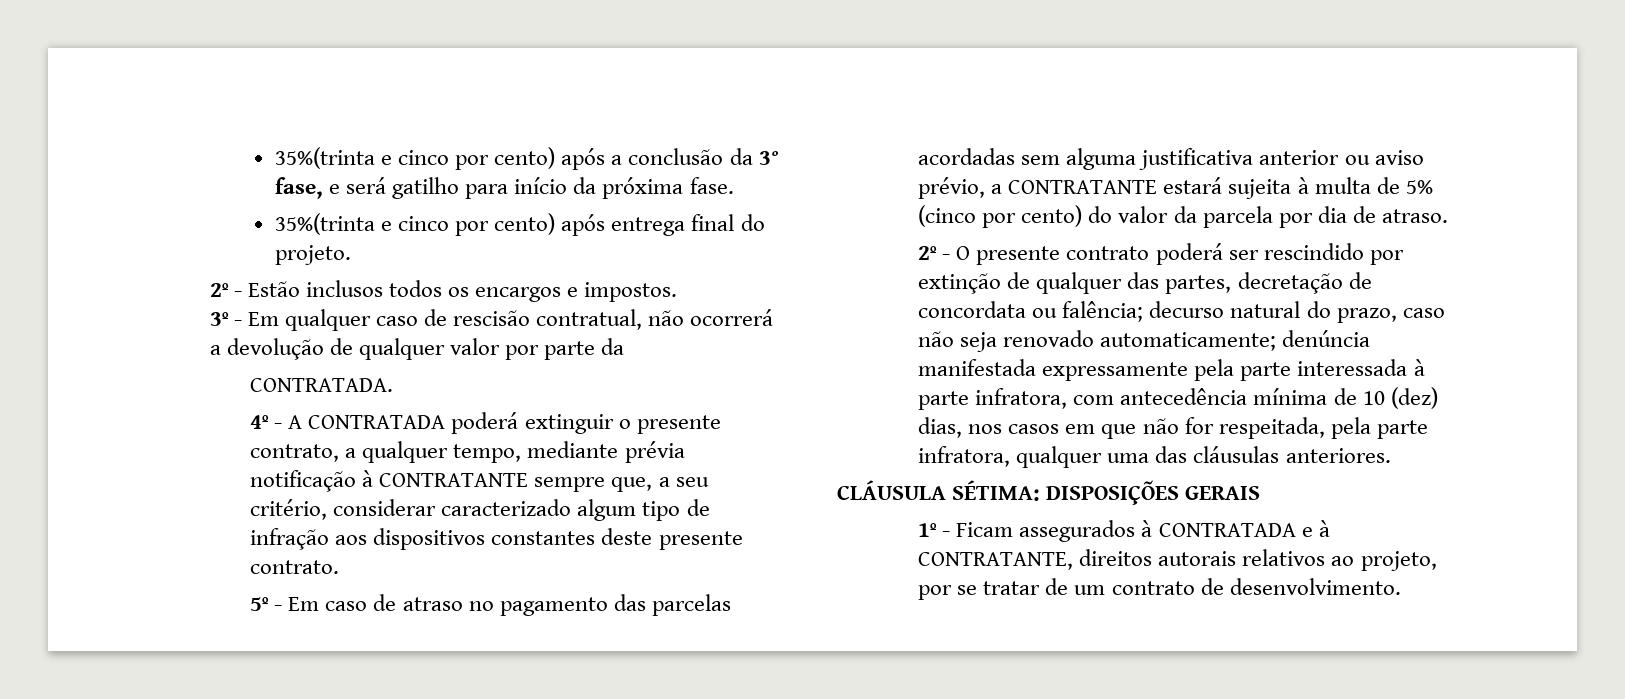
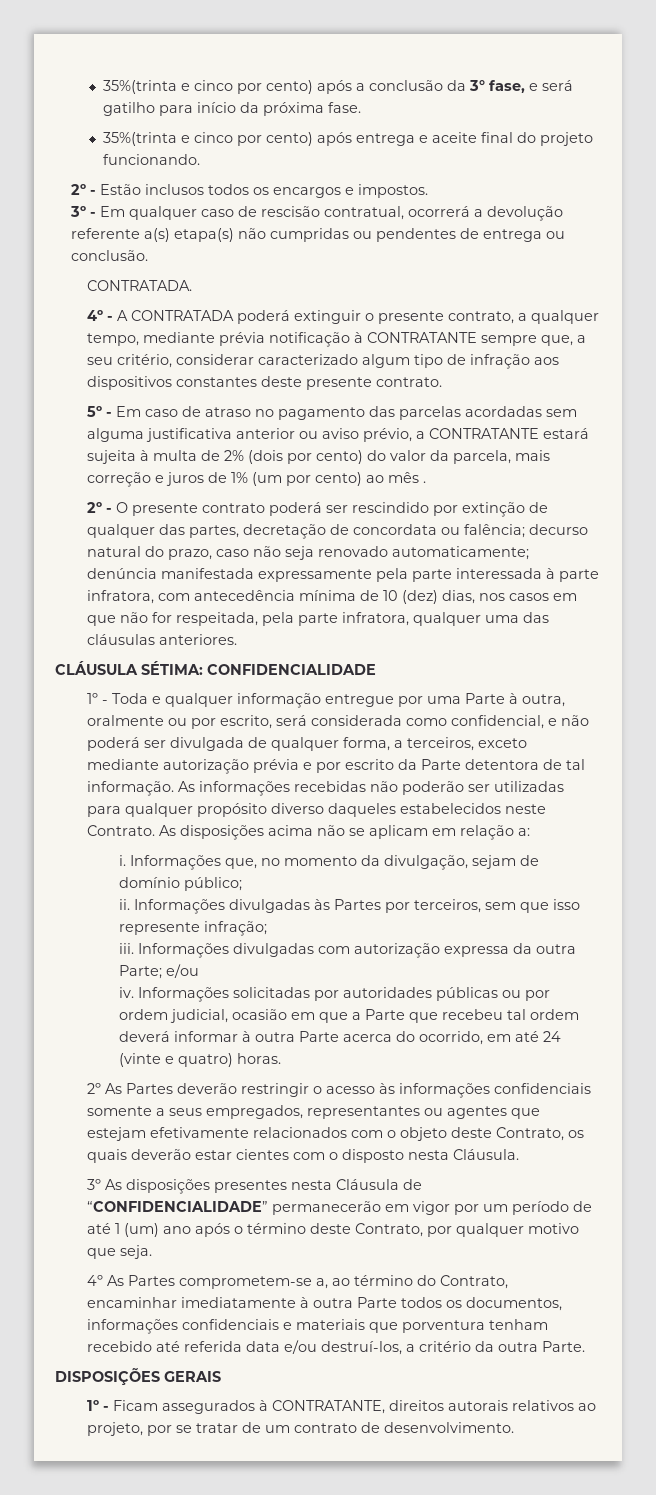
- 35%(trinta e cinco por cento) após entrega final do projeto.
+ 35%(trinta e cinco por cento) após entrega e aceite final do projeto funcionando.
- 3º - Em qualquer caso de rescisão contratual, não ocorrerá a devolução de qualquer valor por parte da
+ 3º - Em qualquer caso de rescisão contratual, ocorrerá a devolução referente a(s) etapa(s) não cumpridas ou pendentes de entrega ou conclusão.
- 5º - Em caso de atraso no pagamento das parcelas acordadas sem alguma justificativa anterior ou aviso prévio, a CONTRATANTE estará sujeita à multa de 5% (cinco por cento) do valor da parcela por dia de atraso.
+ 5º - Em caso de atraso no pagamento das parcelas acordadas sem alguma justificativa anterior ou aviso prévio, a CONTRATANTE estará sujeita à multa de 2% (dois por cento) do valor da parcela, mais correção e juros de 1% (um por cento) ao mês .
- CLÁUSULA SÉTIMA: DISPOSIÇÕES GERAIS
+ CLÁUSULA SÉTIMA: CONFIDENCIALIDADE
+ 1º - Toda e qualquer informação entregue por uma Parte à outra, oralmente ou por escrito, será considerada como confidencial, e não poderá ser divulgada de qualquer forma, a terceiros, exceto mediante autorização prévia e por escrito da Parte detentora de tal informação. As informações recebidas não poderão ser utilizadas para qualquer propósito diverso daqueles estabelecidos neste Contrato. As disposições acima não se aplicam em relação a:
+ i. Informações que, no momento da divulgação, sejam de domínio público;
+ ii. Informações divulgadas às Partes por terceiros, sem que isso represente infração;
+ iii. Informações divulgadas com autorização expressa da outra Parte; e/ou
+ iv. Informações solicitadas por autoridades públicas ou por ordem judicial, ocasião em que a Parte que recebeu tal ordem deverá informar à outra Parte acerca do ocorrido, em até 24 (vinte e quatro) horas.
+ 2º As Partes deverão restringir o acesso às informações confidenciais somente a seus empregados, representantes ou agentes que estejam efetivamente relacionados com o objeto deste Contrato, os quais deverão estar cientes com o disposto nesta Cláusula.
+ 3º As disposições presentes nesta Cláusula de “CONFIDENCIALIDADE” permanecerão em vigor por um período de até 1 (um) ano após o término deste Contrato, por qualquer motivo que seja.
+ 4º As Partes comprometem-se a, ao término do Contrato, encaminhar imediatamente à outra Parte todos os documentos, informações confidenciais e materiais que porventura tenham recebido até referida data e/ou destruí-los, a critério da outra Parte.
+ DISPOSIÇÕES GERAIS
- 1º - Ficam assegurados à CONTRATADA e à CONTRATANTE, direitos autorais relativos ao projeto, por se tratar de um contrato de desenvolvimento.
+ 1º - Ficam assegurados à CONTRATANTE, direitos autorais relativos ao projeto, por se tratar de um contrato de desenvolvimento.

